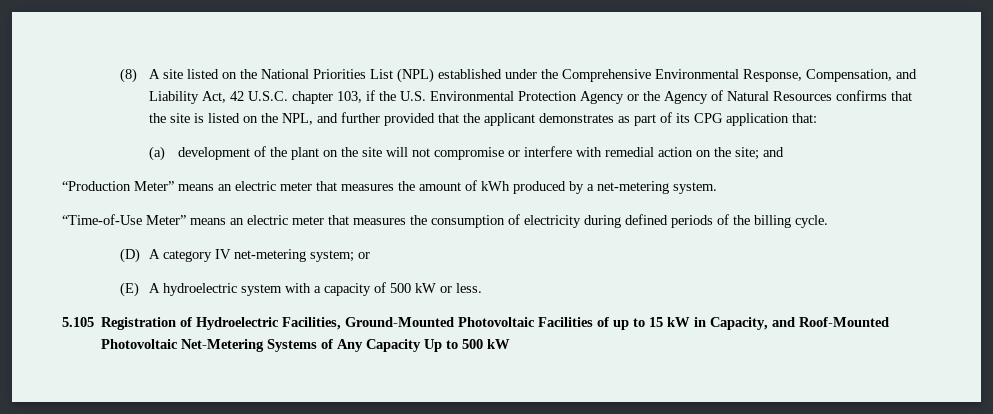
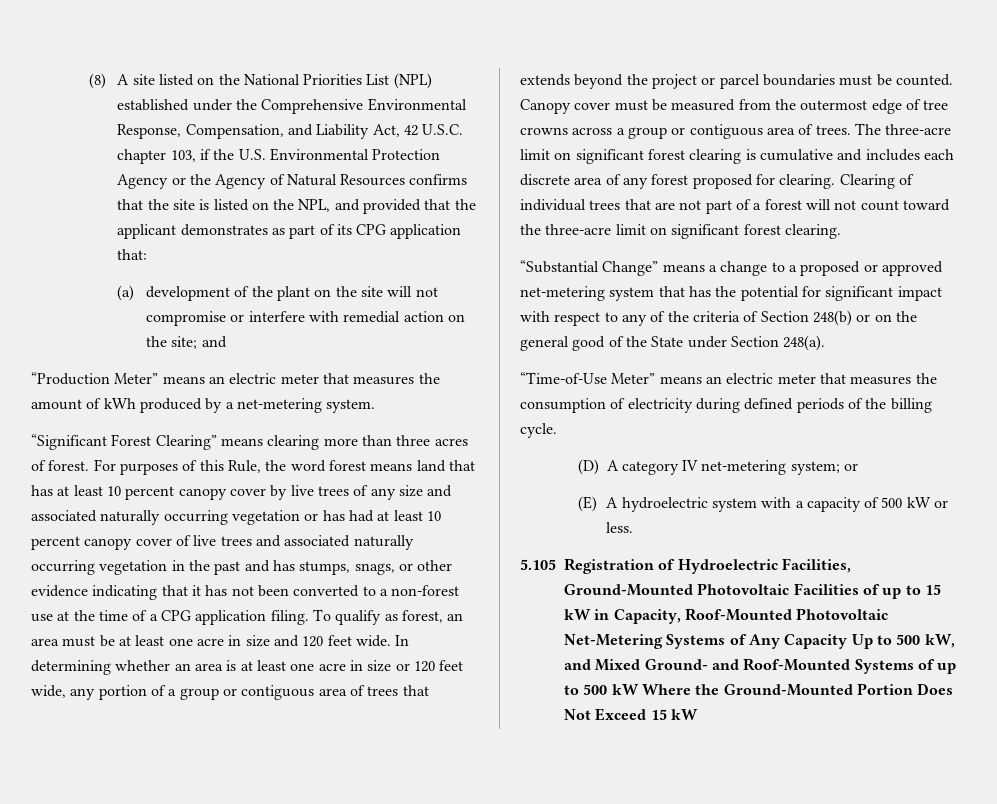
- (8) A site listed on the National Priorities List (NPL) established under the Comprehensive Environmental Response, Compensation, and Liability Act, 42 U.S.C. chapter 103, if the U.S. Environmental Protection Agency or the Agency of Natural Resources confirms that the site is listed on the NPL, and further provided that the applicant demonstrates as part of its CPG application that:
+ (8) A site listed on the National Priorities List (NPL) established under the Comprehensive Environmental Response, Compensation, and Liability Act, 42 U.S.C. chapter 103, if the U.S. Environmental Protection Agency or the Agency of Natural Resources confirms that the site is listed on the NPL, and provided that the applicant demonstrates as part of its CPG application that:
+ “Significant Forest Clearing” means clearing more than three acres of forest. For purposes of this Rule, the word forest means land that has at least 10 percent canopy cover by live trees of any size and associated naturally occurring vegetation or has had at least 10 percent canopy cover of live trees and associated naturally occurring vegetation in the past and has stumps, snags, or other evidence indicating that it has not been converted to a non-forest use at the time of a CPG application filing. To qualify as forest, an area must be at least one acre in size and 120 feet wide. In determining whether an area is at least one acre in size or 120 feet wide, any portion of a group or contiguous area of trees that extends beyond the project or parcel boundaries must be counted. Canopy cover must be measured from the outermost edge of tree crowns across a group or contiguous area of trees. The three-acre limit on significant forest clearing is cumulative and includes each discrete area of any forest proposed for clearing. Clearing of individual trees that are not part of a forest will not count toward the three-acre limit on significant forest clearing.
+ “Substantial Change” means a change to a proposed or approved net-metering system that has the potential for significant impact with respect to any of the criteria of Section 248(b) or on the general good of the State under Section 248(a).
- 5.105 Registration of Hydroelectric Facilities, Ground-Mounted Photovoltaic Facilities of up to 15 kW in Capacity, and Roof-Mounted Photovoltaic Net-Metering Systems of Any Capacity Up to 500 kW
+ 5.105 Registration of Hydroelectric Facilities, Ground-Mounted Photovoltaic Facilities of up to 15 kW in Capacity, Roof-Mounted Photovoltaic Net-Metering Systems of Any Capacity Up to 500 kW, and Mixed Ground- and Roof-Mounted Systems of up to 500 kW Where the Ground-Mounted Portion Does Not Exceed 15 kW

